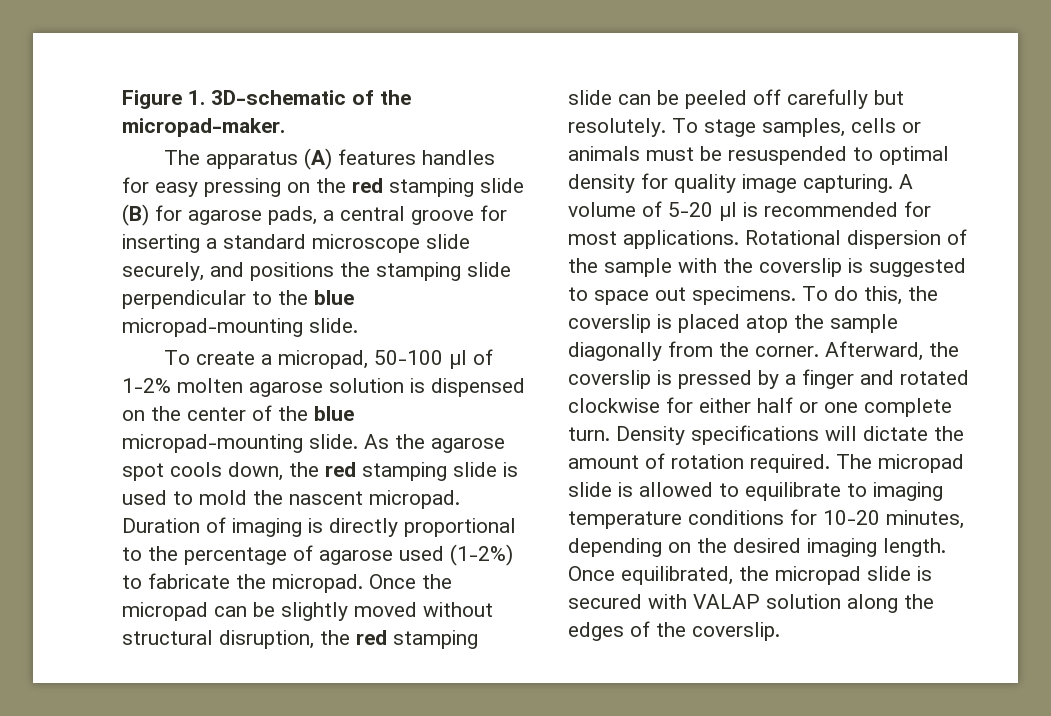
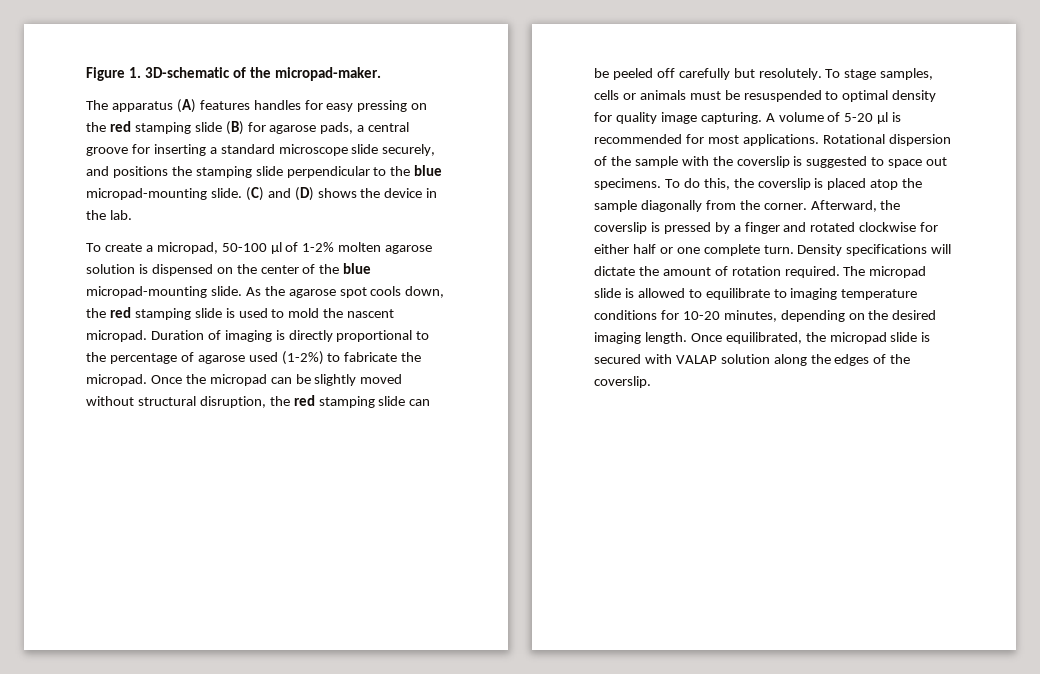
+ (C) and (D) shows the device in the lab.

